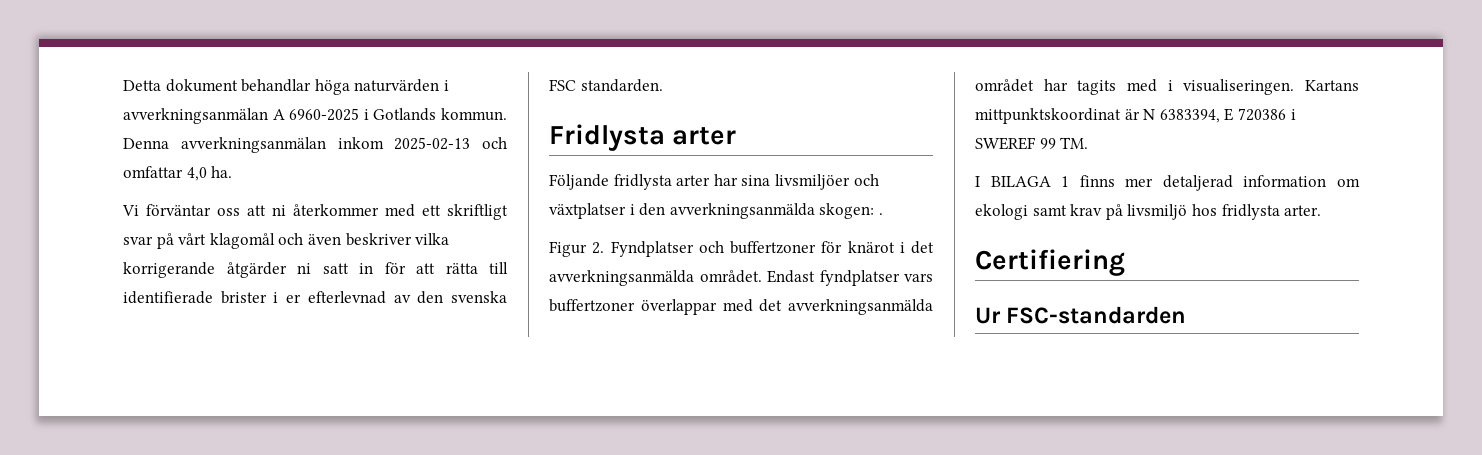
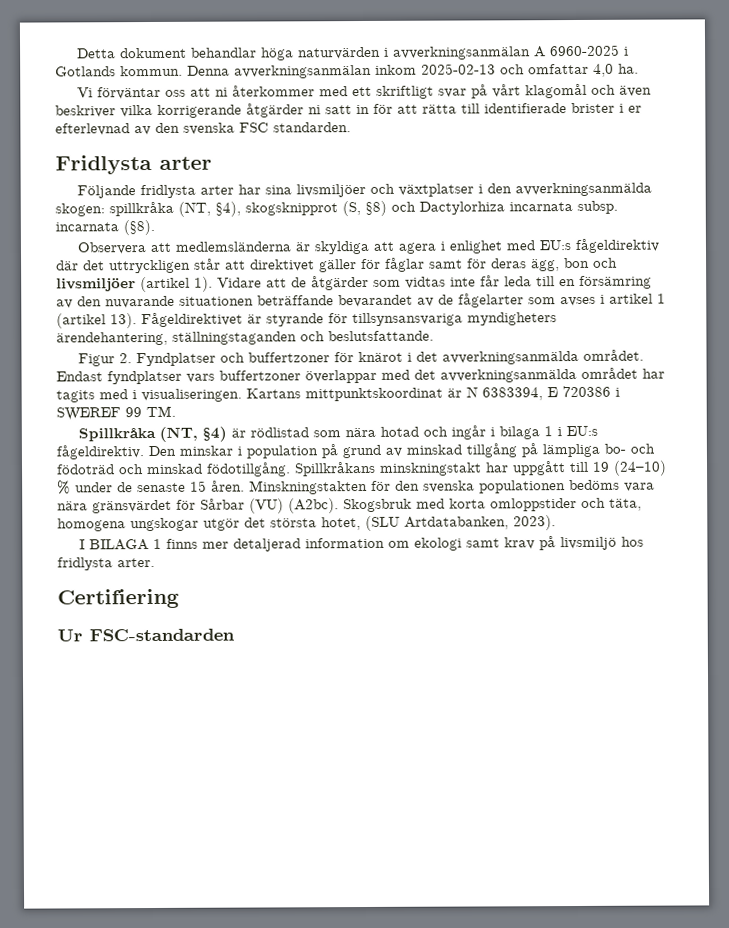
- Följande fridlysta arter har sina livsmiljöer och växtplatser i den avverkningsanmälda skogen: .
+ Följande fridlysta arter har sina livsmiljöer och växtplatser i den avverkningsanmälda skogen: spillkråka (NT, §4), skogsknipprot (S, §8) och Dactylorhiza incarnata subsp. incarnata (§8).
+ Observera att medlemsländerna är skyldiga att agera i enlighet med EU:s fågeldirektiv där det uttryckligen står att direktivet gäller för fåglar samt för deras ägg, bon och livsmiljöer (artikel 1). Vidare att de åtgärder som vidtas inte får leda till en försämring av den nuvarande situationen beträffande bevarandet av de fågelarter som avses i artikel 1 (artikel 13). Fågeldirektivet är styrande för tillsynsansvariga myndigheters ärendehantering, ställningstaganden och beslutsfattande.
+ Spillkråka (NT, §4) är rödlistad som nära hotad och ingår i bilaga 1 i EU:s fågeldirektiv. Den minskar i population på grund av minskad tillgång på lämpliga bo- och födoträd och minskad födotillgång. Spillkråkans minskningstakt har uppgått till 19 (24–10) % under de senaste 15 åren. Minskningstakten för den svenska populationen bedöms vara nära gränsvärdet för Sårbar (VU) (A2bc). Skogsbruk med korta omloppstider och täta, homogena ungskogar utgör det största hotet, (SLU Artdatabanken, 2023).

